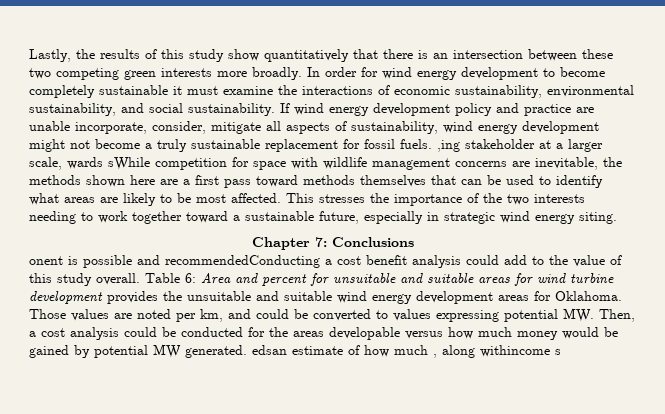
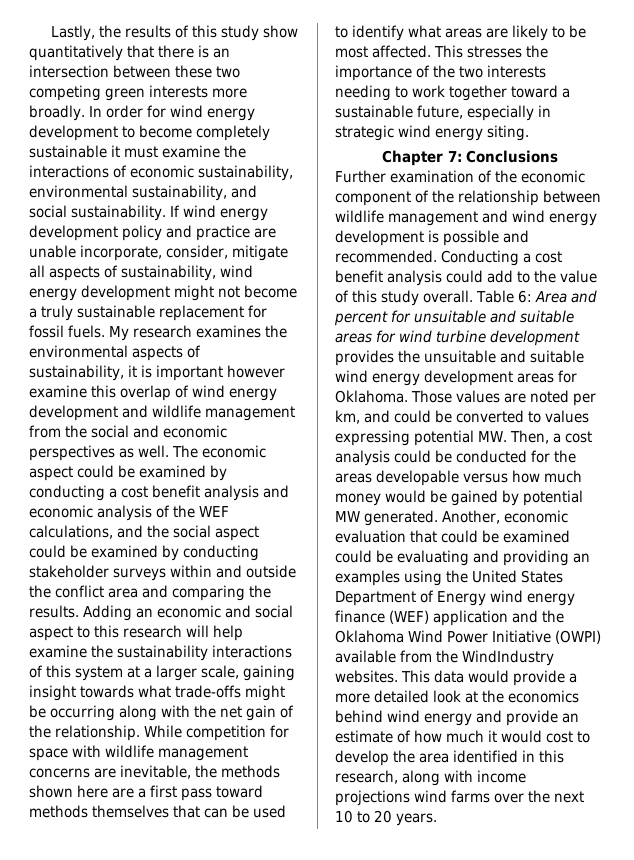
- If wind energy development policy and practice are unable incorporate, consider, mitigate all aspects of sustainability, wind energy development might not become a truly sustainable replacement for fossil fuels. ,ing stakeholder at a larger scale, wards sWhile competition for space with wildlife management concerns are inevitable, the methods shown here are a first pass toward methods themselves that can be used to identify what areas are likely to be most affected.
+ If wind energy development policy and practice are unable incorporate, consider, mitigate all aspects of sustainability, wind energy development might not become a truly sustainable replacement for fossil fuels. My research examines the environmental aspects of sustainability, it is important however examine this overlap of wind energy development and wildlife management from the social and economic perspectives as well. The economic aspect could be examined by conducting a cost benefit analysis and economic analysis of the WEF calculations, and the social aspect could be examined by conducting stakeholder surveys within and outside the conflict area and comparing the results. Adding an economic and social aspect to this research will help examine the sustainability interactions of this system at a larger scale, gaining insight towards what trade-offs might be occurring along with the net gain of the relationship. While competition for space with wildlife management concerns are inevitable, the methods shown here are a first pass toward methods themselves that can be used to identify what areas are likely to be most affected.
- onent is possible and recommendedConducting a cost benefit analysis could add to the value of this study overall.
+ Further examination of the economic component of the relationship between wildlife management and wind energy development is possible and recommended. Conducting a cost benefit analysis could add to the value of this study overall.
- Those values are noted per km, and could be converted to values expressing potential MW. Then, a cost analysis could be conducted for the areas developable versus how much money would be gained by potential MW generated. edsan estimate of how much , along withincome s
+ Those values are noted per km, and could be converted to values expressing potential MW. Then, a cost analysis could be conducted for the areas developable versus how much money would be gained by potential MW generated. Another, economic evaluation that could be examined could be evaluating and providing an examples using the United States Department of Energy wind energy finance (WEF) application and the Oklahoma Wind Power Initiative (OWPI) available from the WindIndustry websites. This data would provide a more detailed look at the economics behind wind energy and provide an estimate of how much it would cost to develop the area identified in this research, along with income projections wind farms over the next 10 to 20 years.

